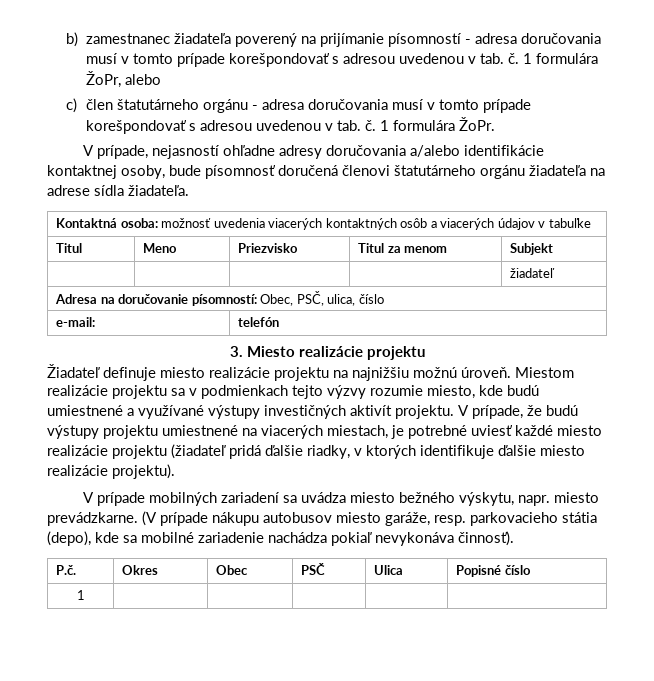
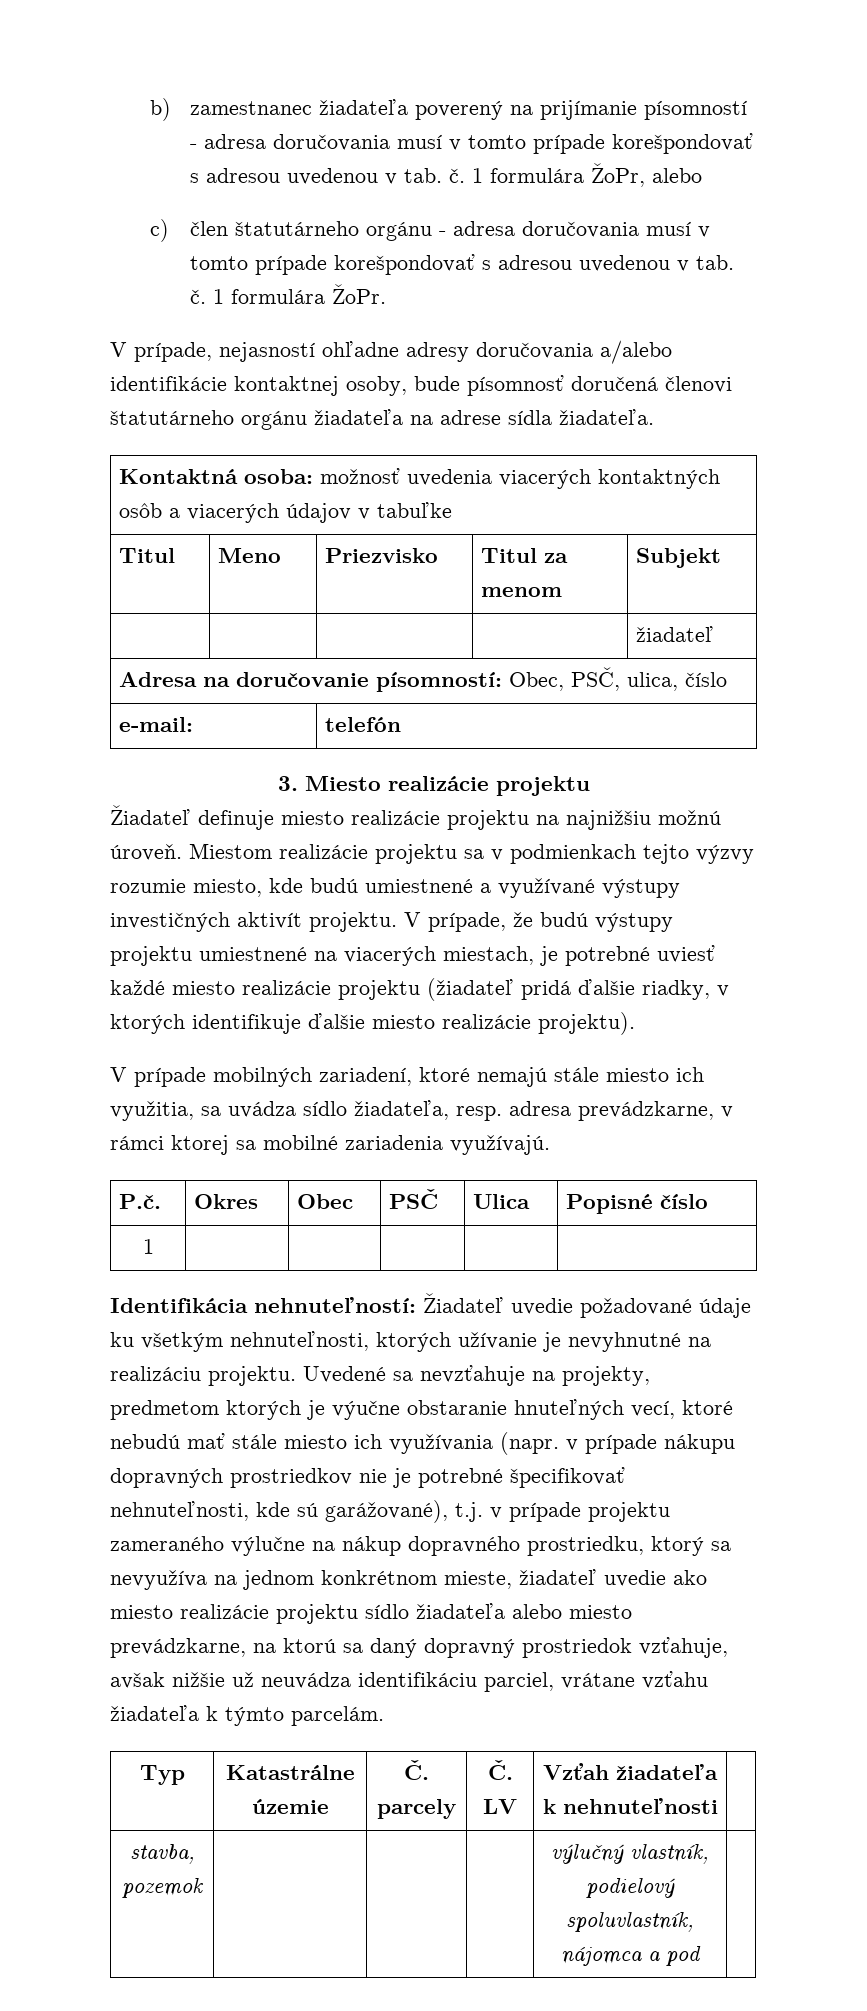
- V prípade mobilných zariadení sa uvádza miesto bežného výskytu, napr. miesto prevádzkarne. (V prípade nákupu autobusov miesto garáže, resp. parkovacieho státia (depo), kde sa mobilné zariadenie nachádza pokiaľ nevykonáva činnosť).
+ V prípade mobilných zariadení, ktoré nemajú stále miesto ich využitia, sa uvádza sídlo žiadateľa, resp. adresa prevádzkarne, v rámci ktorej sa mobilné zariadenia využívajú.
+ Identifikácia nehnuteľností: Žiadateľ uvedie požadované údaje ku všetkým nehnuteľnosti, ktorých užívanie je nevyhnutné na realizáciu projektu. Uvedené sa nevzťahuje na projekty, predmetom ktorých je výučne obstaranie hnuteľných vecí, ktoré nebudú mať stále miesto ich využívania (napr. v prípade nákupu dopravných prostriedkov nie je potrebné špecifikovať nehnuteľnosti, kde sú garážované), t.j. v prípade projektu zameraného výlučne na nákup dopravného prostriedku, ktorý sa nevyužíva na jednom konkrétnom mieste, žiadateľ uvedie ako miesto realizácie projektu sídlo žiadateľa alebo miesto prevádzkarne, na ktorú sa daný dopravný prostriedok vzťahuje, avšak nižšie už neuvádza identifikáciu parciel, vrátane vzťahu žiadateľa k týmto parcelám.
+ Typ | Katastrálne územie | Č. parcely | Č. LV | Vzťah žiadateľa k nehnuteľnosti |
+ stavba, pozemok | | | | výlučný vlastník, podielový spoluvlastník, nájomca a pod |

